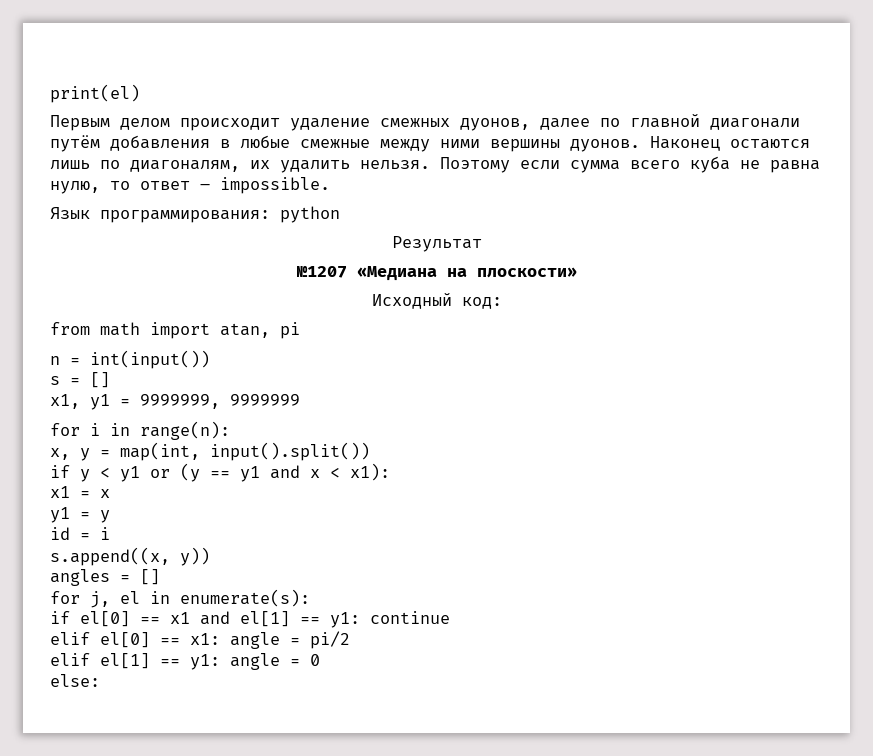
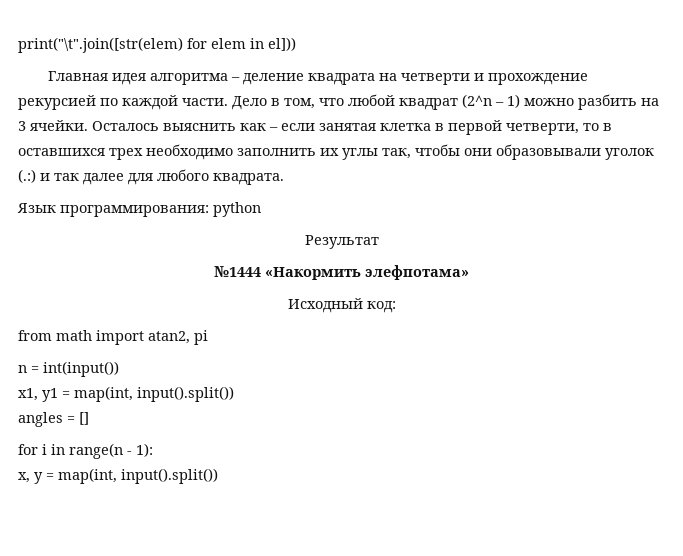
- print(el)
- Первым делом происходит удаление смежных дуонов, далее по главной диагонали путём добавления в любые смежные между ними вершины дуонов. Наконец остаются лишь по диагоналям, их удалить нельзя. Поэтому если сумма всего куба не равна нулю, то ответ – impossible.
+ print("\t".join([str(elem) for elem in el]))
+ Главная идея алгоритма – деление квадрата на четверти и прохождение рекурсией по каждой части. Дело в том, что любой квадрат (2^n – 1) можно разбить на 3 ячейки. Осталось выяснить как – если занятая клетка в первой четверти, то в оставшихся трех необходимо заполнить их углы так, чтобы они образовывали уголок (.:) и так далее для любого квадрата.
- №1207 «Медиана на плоскости»
+ №1444 «Накормить элефпотама»
- from math import atan, pi
+ from math import atan2, pi
- s = []
- x1, y1 = 9999999, 9999999
+ x1, y1 = map(int, input().split())
+ angles = []
- for i in range(n):
+ for i in range(n - 1):
- if y < y1 or (y == y1 and x < x1):
- x1 = x
- y1 = y
- id = i
- s.append((x, y))
- angles = []
- for j, el in enumerate(s):
- if el[0] == x1 and el[1] == y1: continue
- elif el[0] == x1: angle = pi/2
- elif el[1] == y1: angle = 0
- else:

